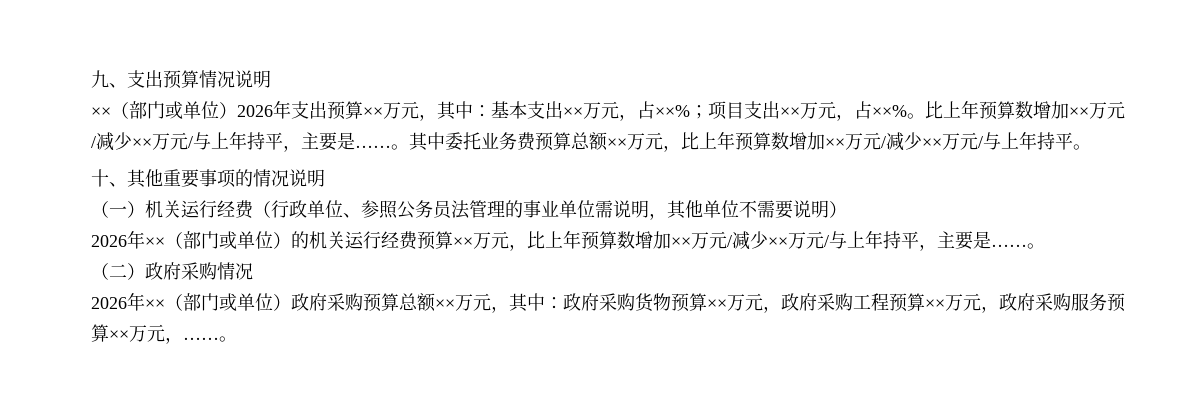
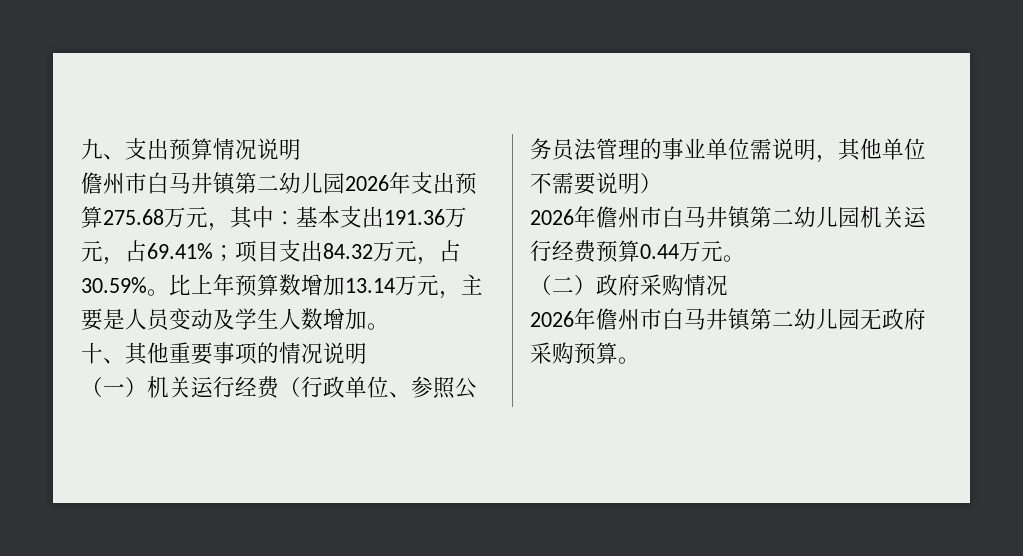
- ××（部门或单位）2026年支出预算××万元，其中：基本支出××万元，占××%；项目支出××万元，占××%。
+ 儋州市白马井镇第二幼儿园2026年支出预算275.68万元，其中：基本支出191.36万元，占69.41%；项目支出84.32万元，占30.59%。
- 比上年预算数增加××万元/减少××万元/与上年持平，主要是……。其中委托业务费预算总额××万元，比上年预算数增加××万元/减少××万元/与上年持平。
+ 比上年预算数增加13.14万元，主要是人员变动及学生人数增加。
- 2026年××（部门或单位）的机关运行经费预算××万元，比上年预算数增加××万元/减少××万元/与上年持平，主要是……。
+ 2026年儋州市白马井镇第二幼儿园机关运行经费预算0.44万元。
- 2026年××（部门或单位）政府采购预算总额××万元，其中：政府采购货物预算××万元，政府采购工程预算××万元，政府采购服务预算××万元，……。
+ 2026年儋州市白马井镇第二幼儿园无政府采购预算。

